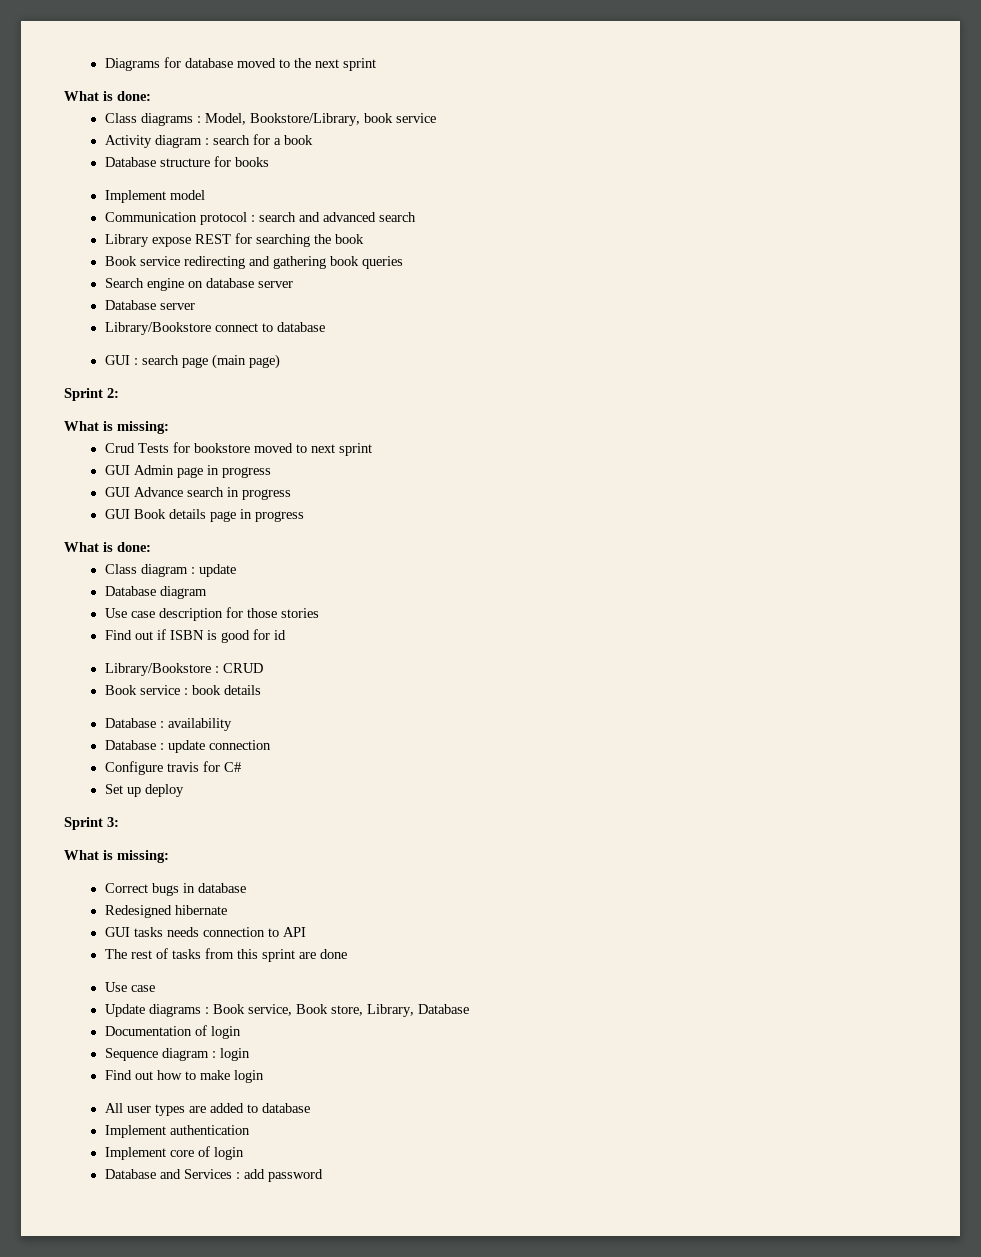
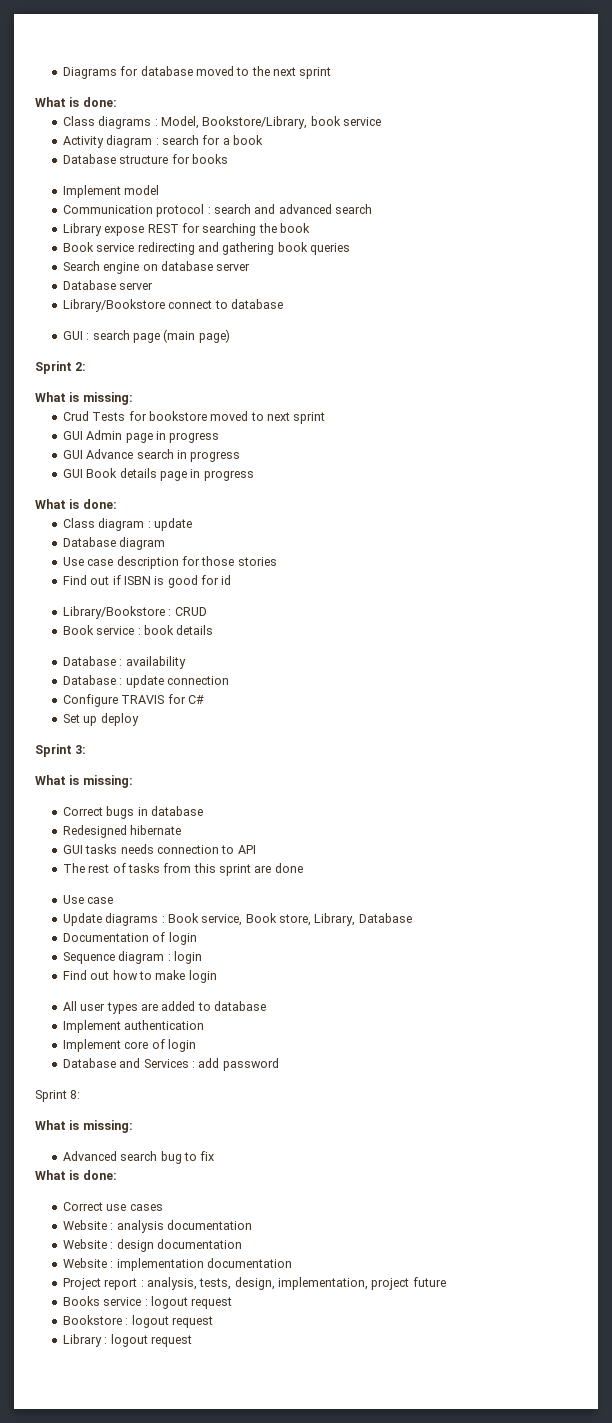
- Configure travis for C#
+ Configure TRAVIS for C#
+ Sprint 8:
+ What is missing:
+ Advanced search bug to fix
+ What is done:
+ Correct use cases
+ Website : analysis documentation
+ Website : design documentation
+ Website : implementation documentation
+ Project report : analysis, tests, design, implementation, project future
+ Books service : logout request
+ Bookstore : logout request
+ Library : logout request

